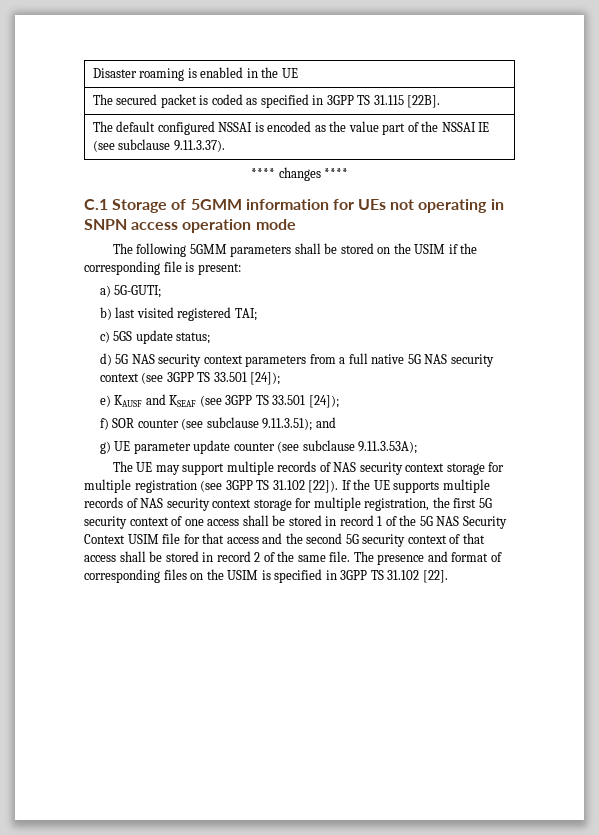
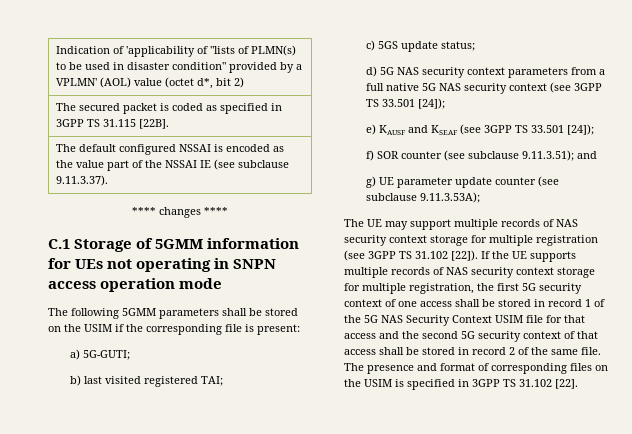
- Disaster roaming is enabled in the UE
+ Indication of 'applicability of "lists of PLMN(s) to be used in disaster condition" provided by a VPLMN' (AOL) value (octet d*, bit 2)

